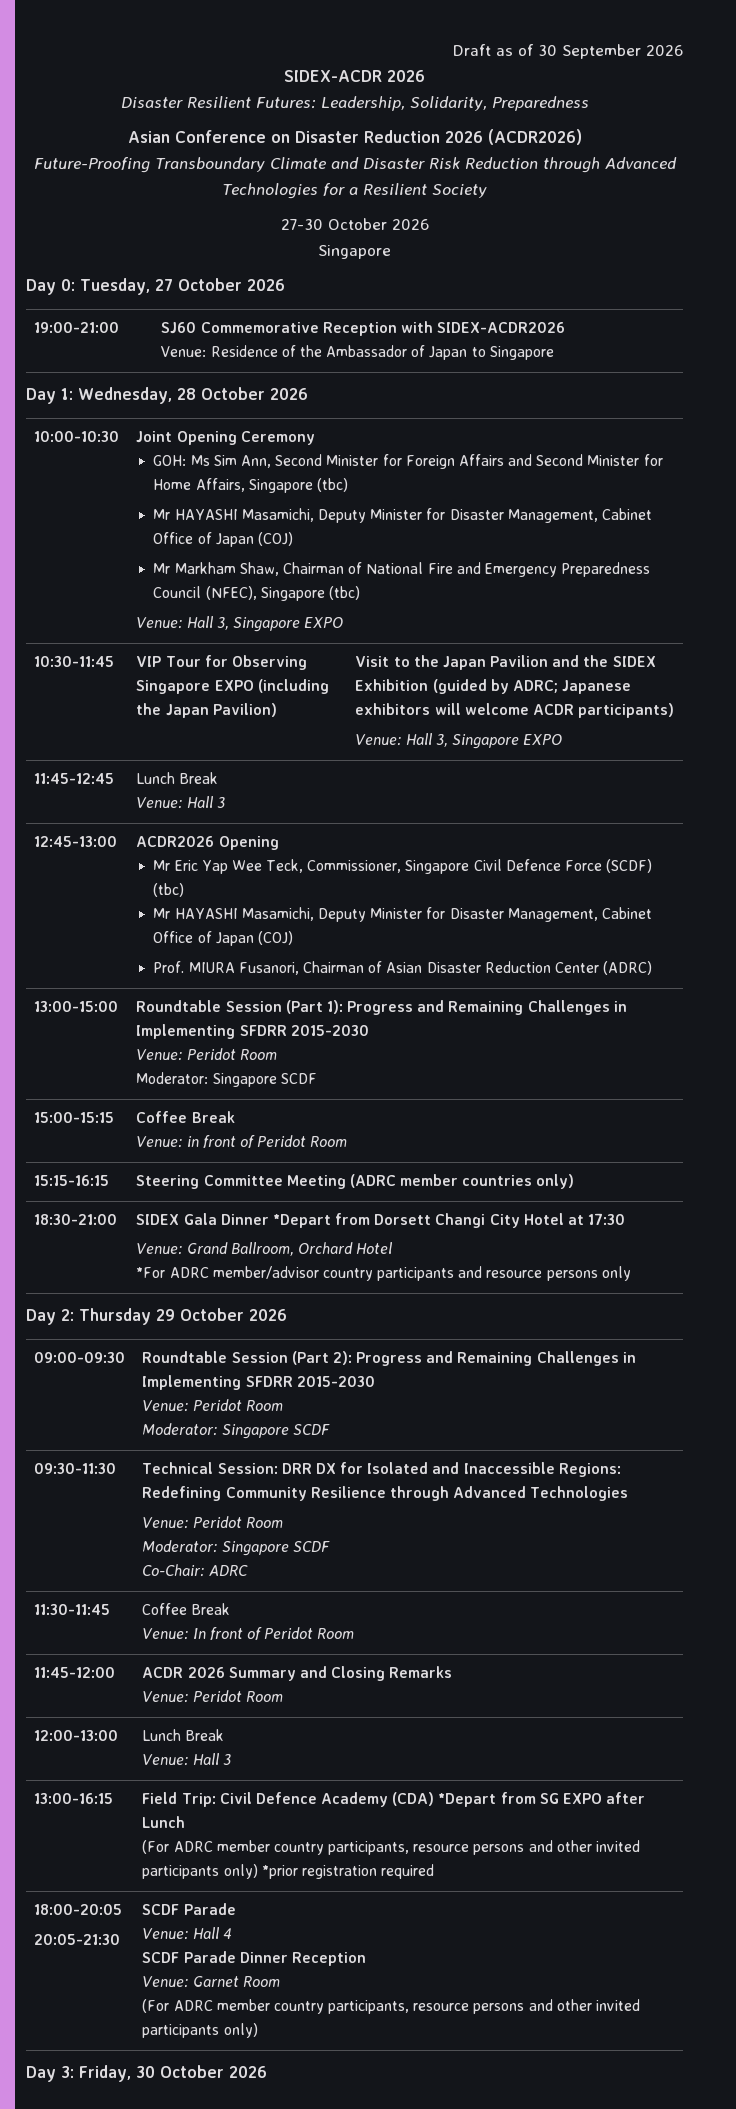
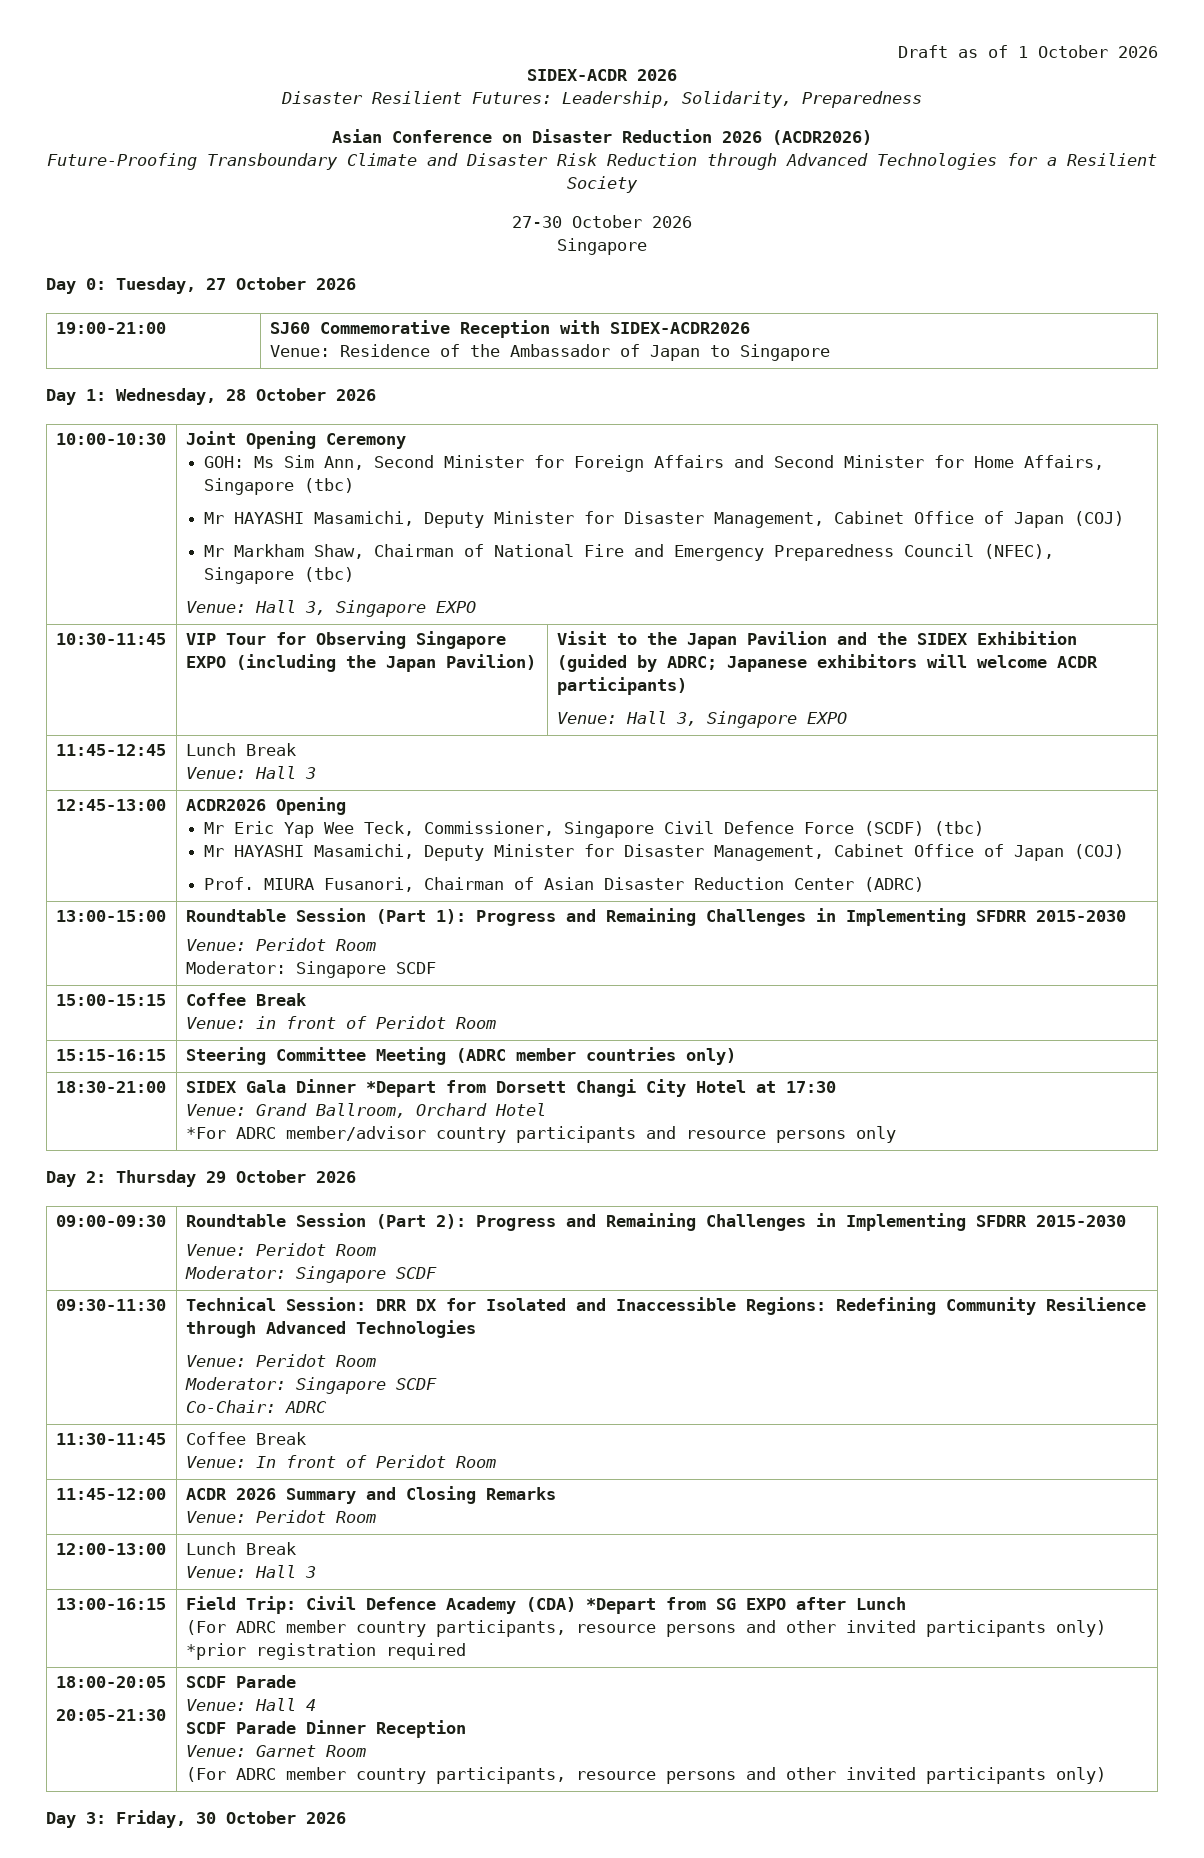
- Draft as of 30 September 2026
+ Draft as of 1 October 2026

